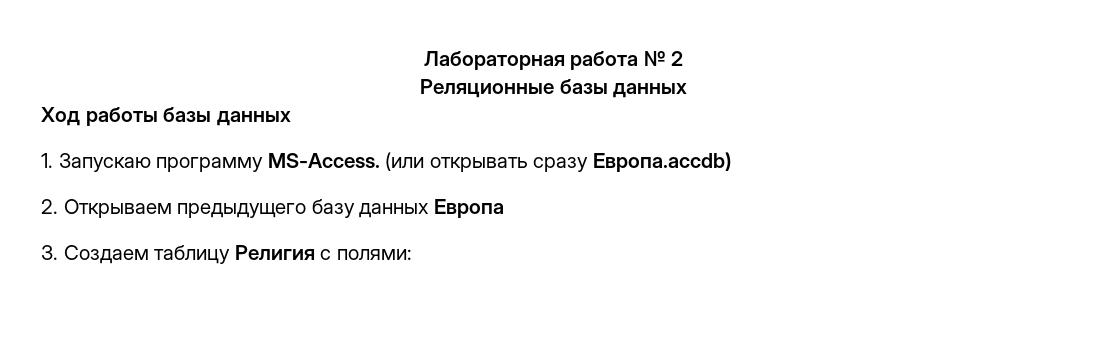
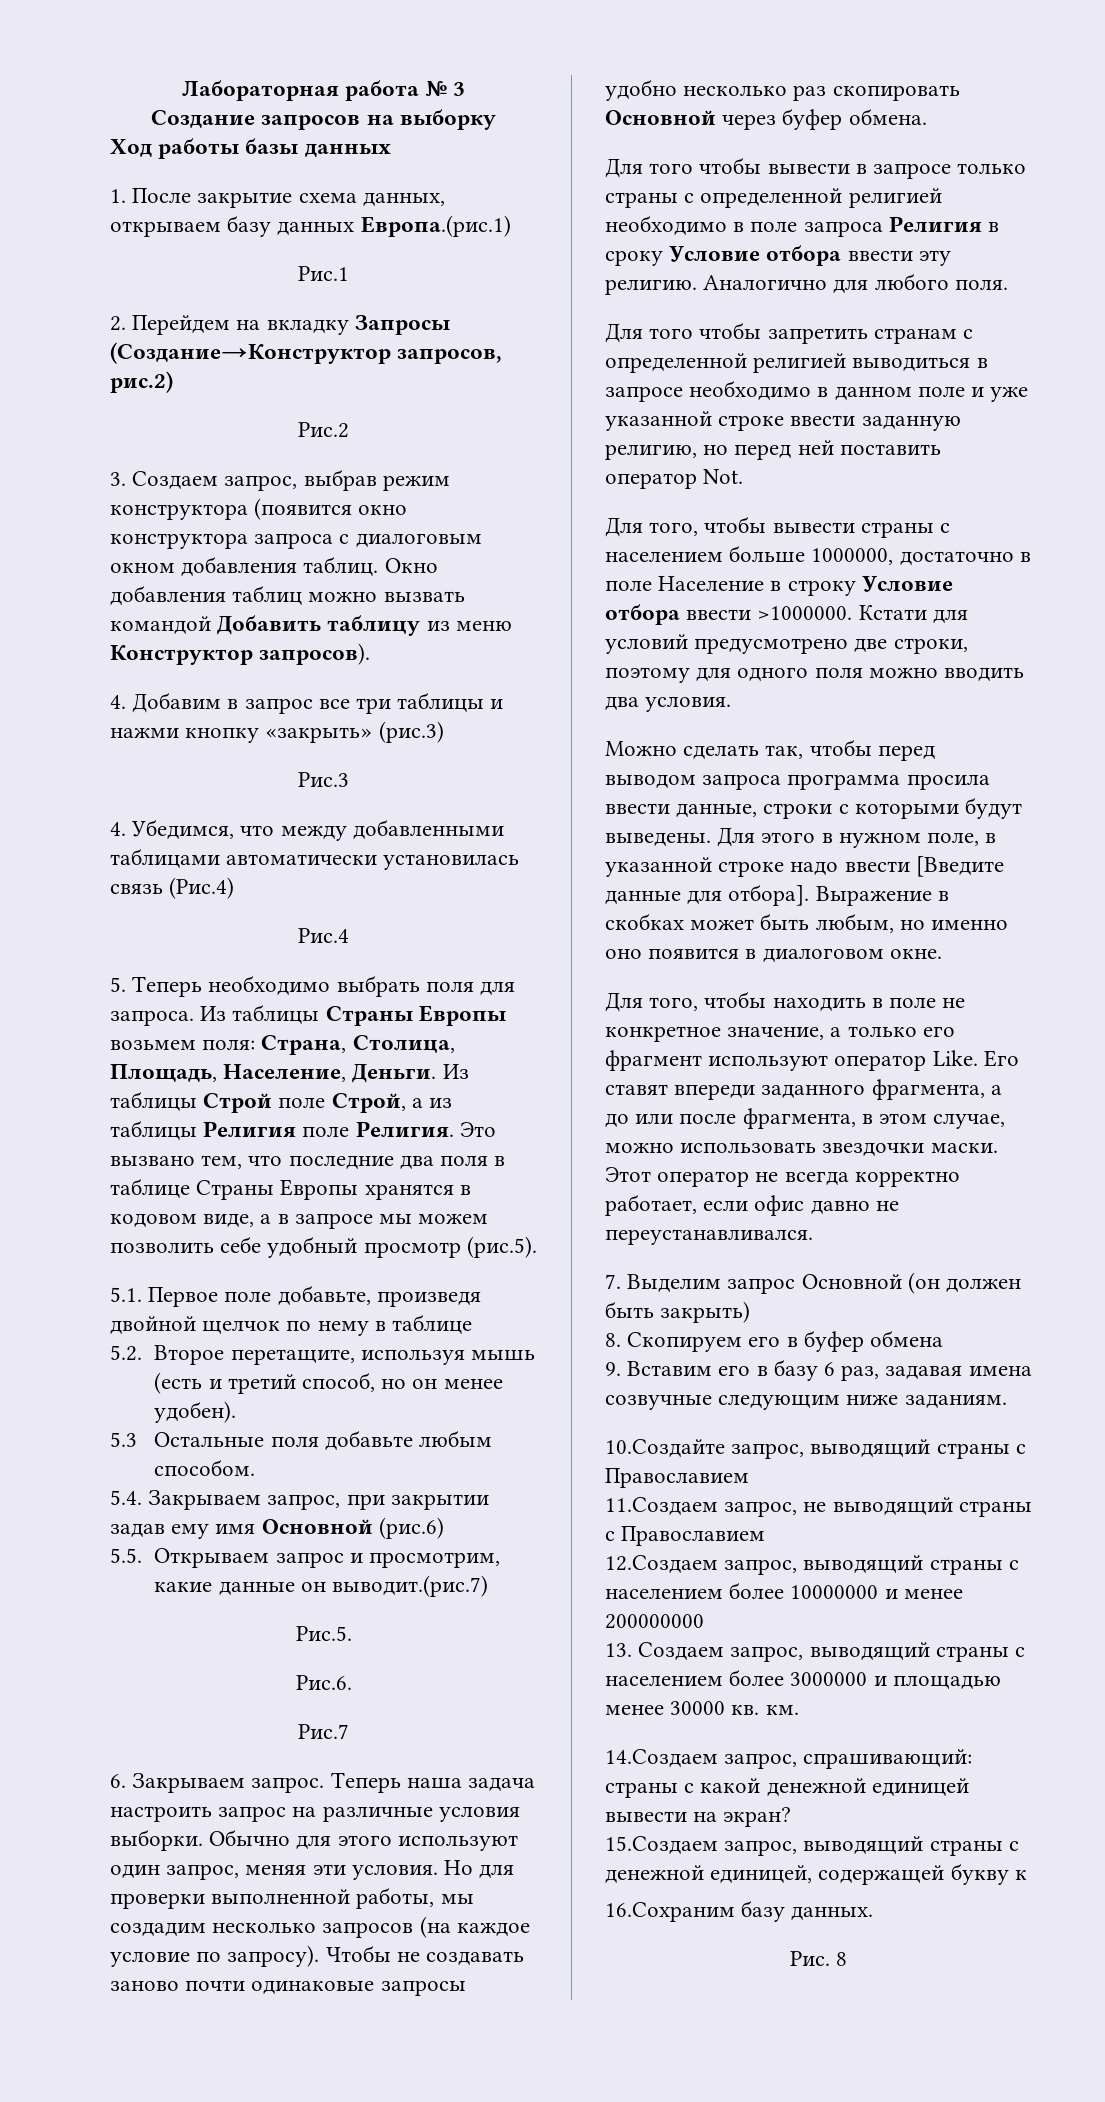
- Лабораторная работа № 2
- Реляционные базы данных
+ Лабораторная работа № 3
+ Создание запросов на выборку
- 1. Запускаю программу MS-Access. (или открывать сразу Европа.accdb)
- 2. Открываем предыдущего базу данных Европа
- 3. Создаем таблицу Религия с полями:
+ 1. После закрытие схема данных, открываем базу данных Европа.(рис.1)
+ Рис.1
+ 2. Перейдем на вкладку Запросы (Создание→Конструктор запросов, рис.2)
+ Рис.2
+ 3. Создаем запрос, выбрав режим конструктора (появится окно конструктора запроса с диалоговым окном добавления таблиц. Окно добавления таблиц можно вызвать командой Добавить таблицу из меню Конструктор запросов).
+ 4. Добавим в запрос все три таблицы и нажми кнопку «закрыть» (рис.3)
+ Рис.3
+ 4. Убедимся, что между добавленными таблицами автоматически установилась связь (Рис.4)
+ Рис.4
+ 5. Теперь необходимо выбрать поля для запроса. Из таблицы Страны Европы возьмем поля: Страна, Столица, Площадь, Население, Деньги. Из таблицы Строй поле Строй, а из таблицы Религия поле Религия. Это вызвано тем, что последние два поля в таблице Страны Европы хранятся в кодовом виде, а в запросе мы можем позволить себе удобный просмотр (рис.5).
+ 5.1. Первое поле добавьте, произведя двойной щелчок по нему в таблице
+ 5.2. Второе перетащите, используя мышь (есть и третий способ, но он менее удобен).
+ 5.3 Остальные поля добавьте любым способом.
+ 5.4. Закрываем запрос, при закрытии задав ему имя Основной (рис.6)
+ 5.5. Открываем запрос и просмотрим, какие данные он выводит.(рис.7)
+ Рис.5.
+ Рис.6.
+ Рис.7
+ 6. Закрываем запрос. Теперь наша задача настроить запрос на различные условия выборки. Обычно для этого используют один запрос, меняя эти условия. Но для проверки выполненной работы, мы создадим несколько запросов (на каждое условие по запросу). Чтобы не создавать заново почти одинаковые запросы удобно несколько раз скопировать Основной через буфер обмена.
+ Для того чтобы вывести в запросе только страны с определенной религией необходимо в поле запроса Религия в сроку Условие отбора ввести эту религию. Аналогично для любого поля.
+ Для того чтобы запретить странам с определенной религией выводиться в запросе необходимо в данном поле и уже указанной строке ввести заданную религию, но перед ней поставить оператор Not.
+ Для того, чтобы вывести страны с населением больше 1000000, достаточно в поле Население в строку Условие отбора ввести >1000000. Кстати для условий предусмотрено две строки, поэтому для одного поля можно вводить два условия.
+ Можно сделать так, чтобы перед выводом запроса программа просила ввести данные, строки с которыми будут выведены. Для этого в нужном поле, в указанной строке надо ввести [Введите данные для отбора]. Выражение в скобках может быть любым, но именно оно появится в диалоговом окне.
+ Для того, чтобы находить в поле не конкретное значение, а только его фрагмент используют оператор Like. Его ставят впереди заданного фрагмента, а до или после фрагмента, в этом случае, можно использовать звездочки маски. Этот оператор не всегда корректно работает, если офис давно не переустанавливался.
+ 7. Выделим запрос Основной (он должен быть закрыть)
+ 8. Скопируем его в буфер обмена
+ 9. Вставим его в базу 6 раз, задавая имена созвучные следующим ниже заданиям.
+ 10.Создайте запрос, выводящий страны с Православием
+ 11.Создаем запрос, не выводящий страны с Православием
+ 12.Создаем запрос, выводящий страны с населением более 10000000 и менее 200000000
+ 13. Создаем запрос, выводящий страны с населением более 3000000 и площадью менее 30000 кв. км.
+ 14.Создаем запрос, спрашивающий: страны с какой денежной единицей вывести на экран?
+ 15.Создаем запрос, выводящий страны с денежной единицей, содержащей букву к
+ 16.Сохраним базу данных.
+ Рис. 8

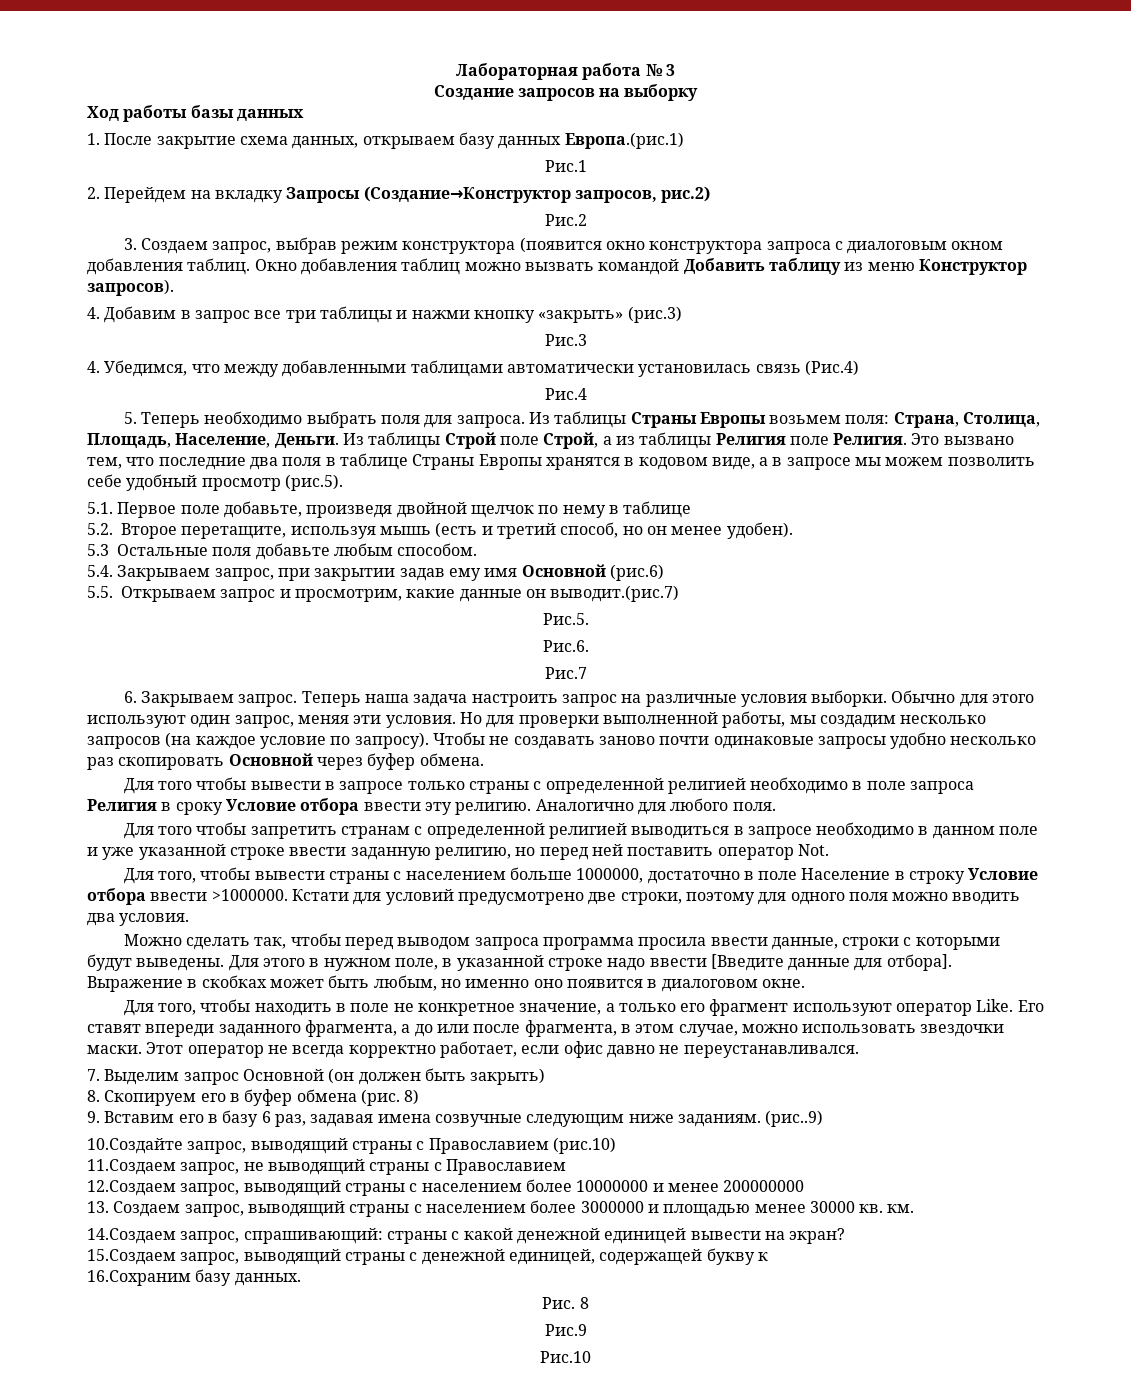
- 8. Скопируем его в буфер обмена
+ 8. Скопируем его в буфер обмена (рис. 8)
+ (рис..9)
- 10.Создайте запрос, выводящий страны с Православием
+ 10.Создайте запрос, выводящий страны с Православием (рис.10)
+ Рис.9
+ Рис.10

